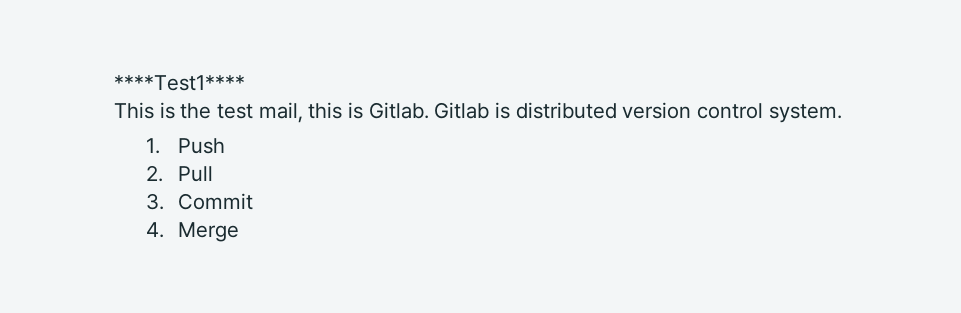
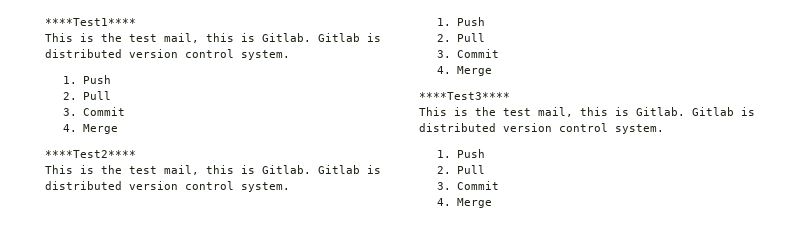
+ ****Test2****
+ This is the test mail, this is Gitlab. Gitlab is distributed version control system.
+ 1. Push
+ 2. Pull
+ 3. Commit
+ 4. Merge
+ ****Test3****
+ This is the test mail, this is Gitlab. Gitlab is distributed version control system.
+ 1. Push
+ 2. Pull
+ 3. Commit
+ 4. Merge

